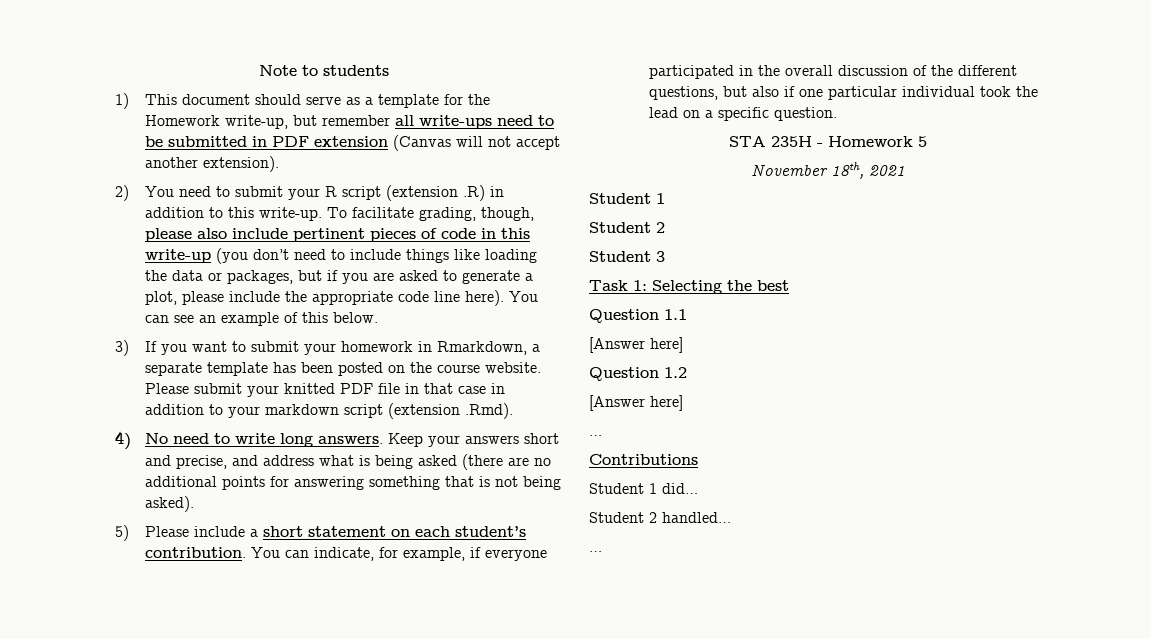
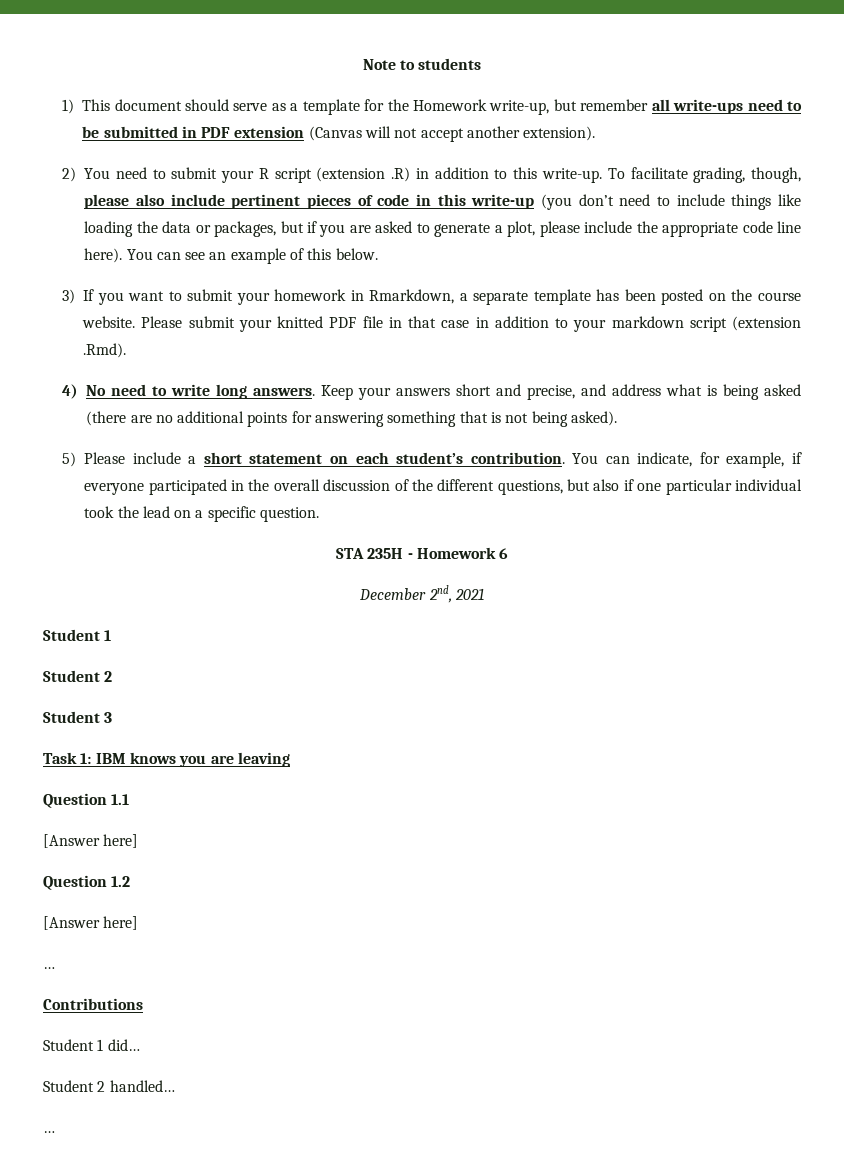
- STA 235H - Homework 5
- November 18th, 2021
+ STA 235H - Homework 6
+ December 2nd, 2021
- Task 1: Selecting the best
+ Task 1: IBM knows you are leaving

